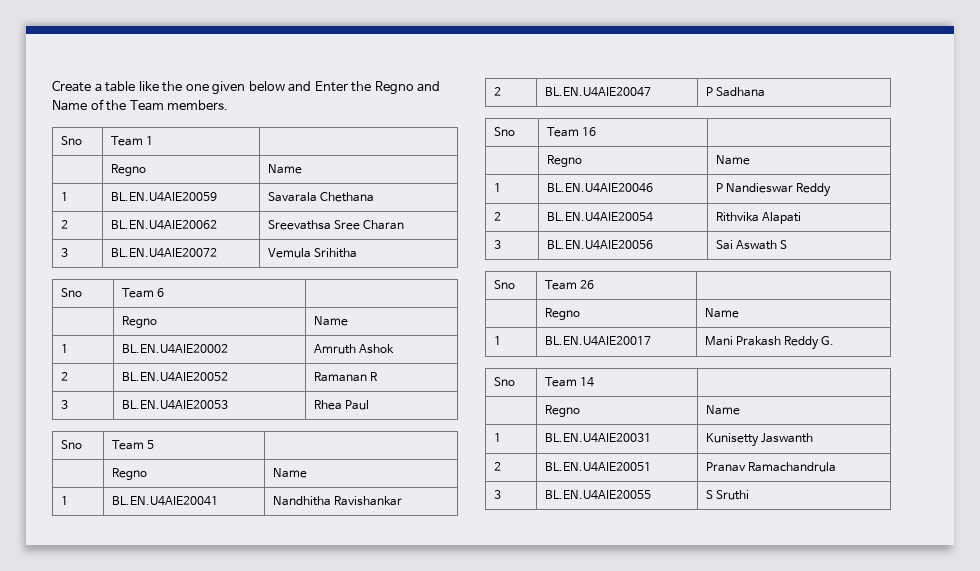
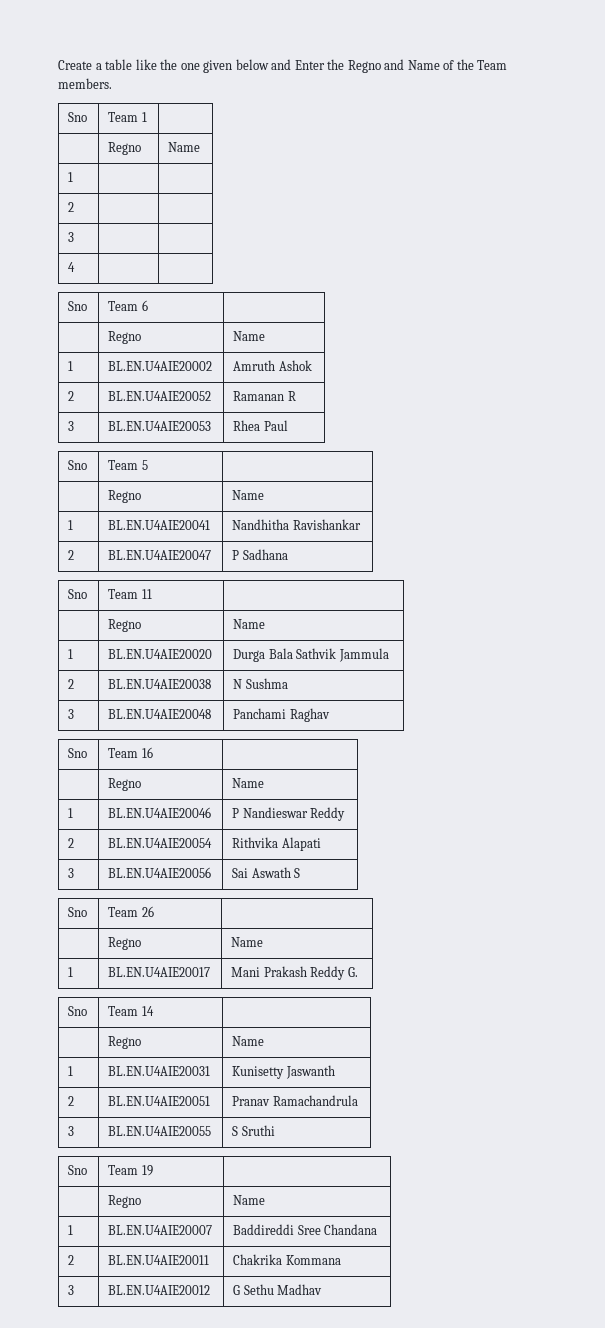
- 1 | BL.EN.U4AIE20059 | Savarala Chethana
- 2 | BL.EN.U4AIE20062 | Sreevathsa Sree Charan
- 3 | BL.EN.U4AIE20072 | Vemula Srihitha
+ 1 | |
+ 2 | |
+ 3 | |
+ 4 | |
+ Sno | Team 11 |
+ | Regno | Name
+ 1 | BL.EN.U4AIE20020 | Durga Bala Sathvik Jammula
+ 2 | BL.EN.U4AIE20038 | N Sushma
+ 3 | BL.EN.U4AIE20048 | Panchami Raghav
+ Sno | Team 19 |
+ | Regno | Name
+ 1 | BL.EN.U4AIE20007 | Baddireddi Sree Chandana
+ 2 | BL.EN.U4AIE20011 | Chakrika Kommana
+ 3 | BL.EN.U4AIE20012 | G Sethu Madhav

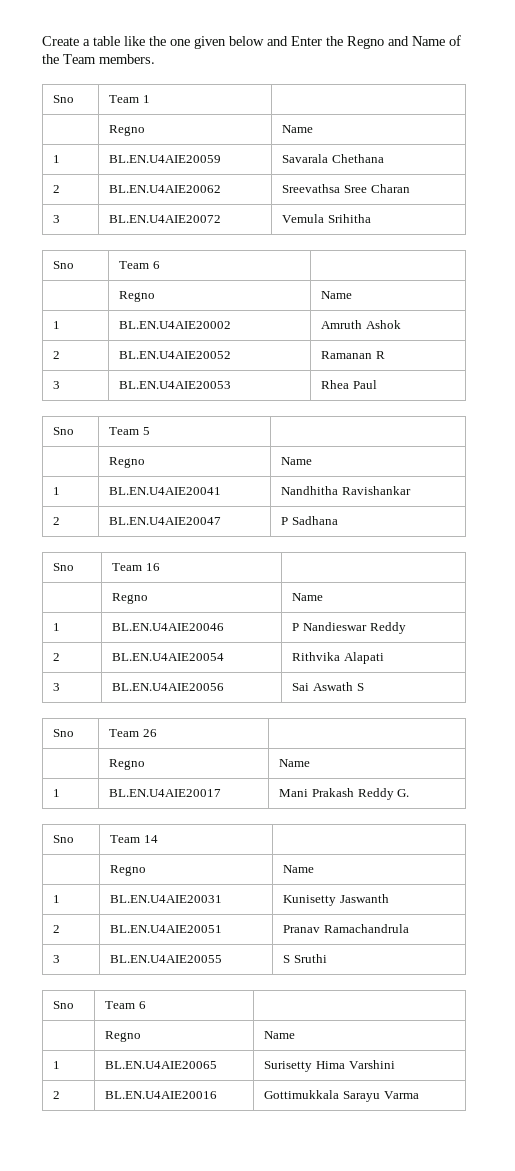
- 1 | |
- 2 | |
- 3 | |
- 4 | |
+ 1 | BL.EN.U4AIE20059 | Savarala Chethana
+ 2 | BL.EN.U4AIE20062 | Sreevathsa Sree Charan
+ 3 | BL.EN.U4AIE20072 | Vemula Srihitha
- Sno | Team 11 |
- | Regno | Name
- 1 | BL.EN.U4AIE20020 | Durga Bala Sathvik Jammula
- 2 | BL.EN.U4AIE20038 | N Sushma
- 3 | BL.EN.U4AIE20048 | Panchami Raghav
  3 | BL.EN.U4AIE20055 | S Sruthi
- Sno | Team 19 |
+ Sno | Team 6 |
  | Regno | Name
- 1 | BL.EN.U4AIE20007 | Baddireddi Sree Chandana
- 2 | BL.EN.U4AIE20011 | Chakrika Kommana
- 3 | BL.EN.U4AIE20012 | G Sethu Madhav
+ 1 | BL.EN.U4AIE20065 | Surisetty Hima Varshini
+ 2 | BL.EN.U4AIE20016 | Gottimukkala Sarayu Varma

